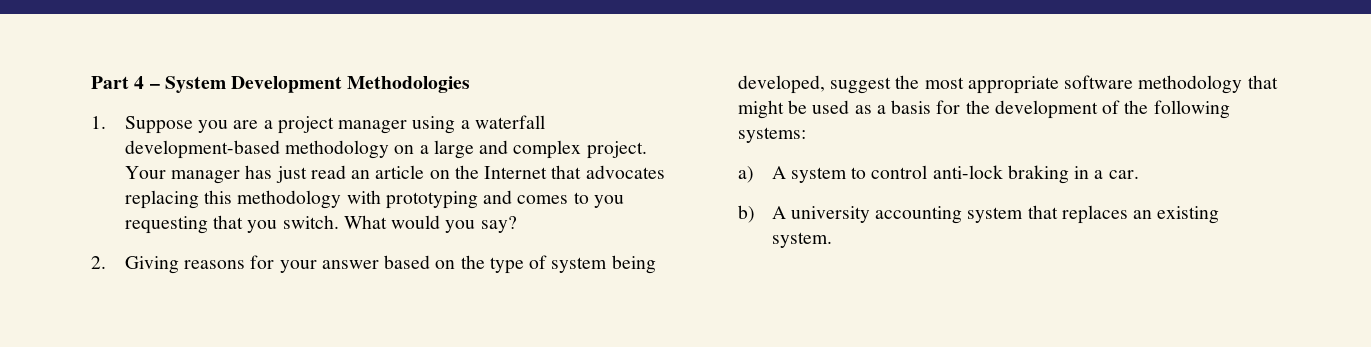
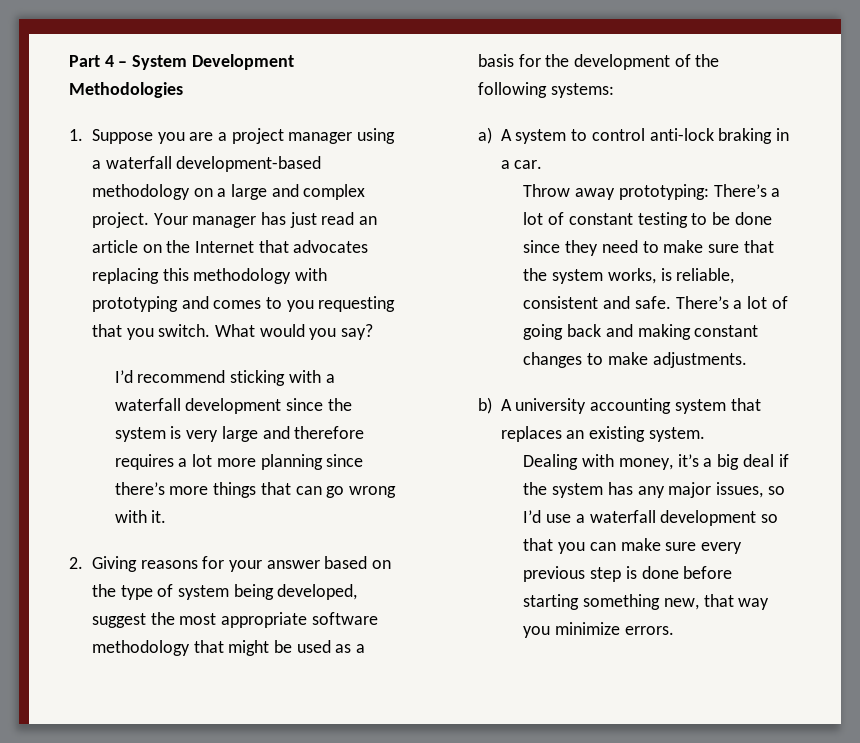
+ I’d recommend sticking with a waterfall development since the system is very large and therefore requires a lot more planning since there’s more things that can go wrong with it.
+ Throw away prototyping: There’s a lot of constant testing to be done since they need to make sure that the system works, is reliable, consistent and safe. There’s a lot of going back and making constant changes to make adjustments.
+ Dealing with money, it’s a big deal if the system has any major issues, so I’d use a waterfall development so that you can make sure every previous step is done before starting something new, that way you minimize errors.

